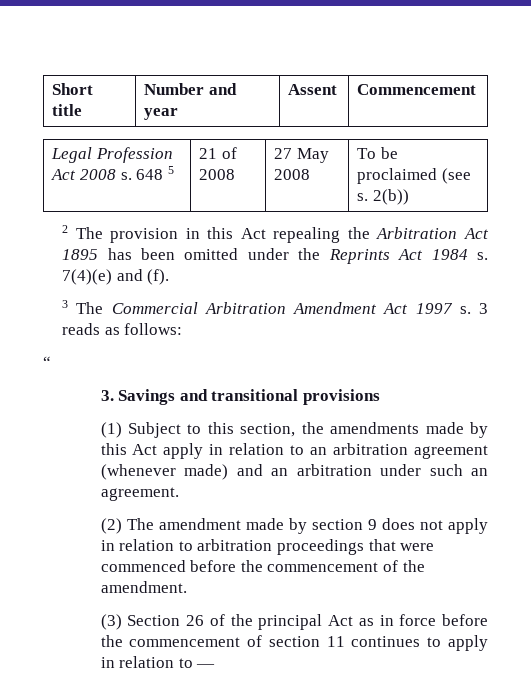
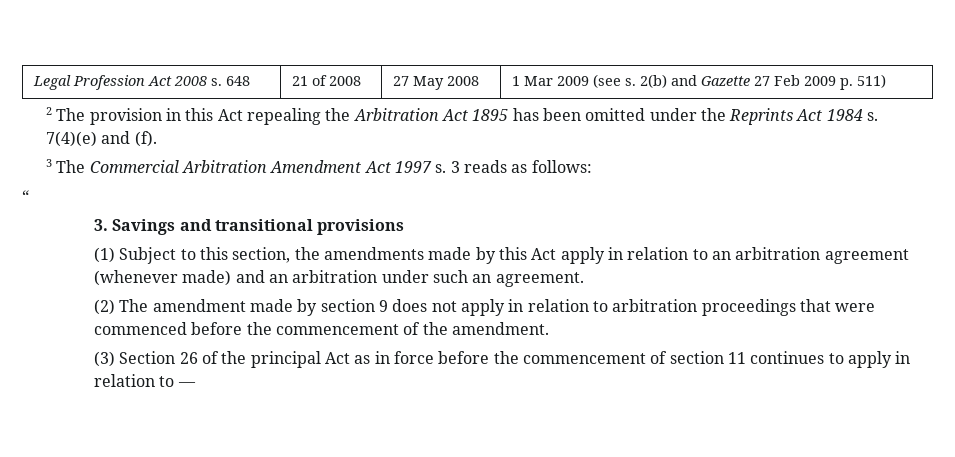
- Short title | Number and year | Assent | Commencement
- Legal Profession Act 2008 s. 648 5 | 21 of 2008 | 27 May 2008 | To be proclaimed (see s. 2(b))
+ Legal Profession Act 2008 s. 648 | 21 of 2008 | 27 May 2008 | 1 Mar 2009 (see s. 2(b) and Gazette 27 Feb 2009 p. 511)

